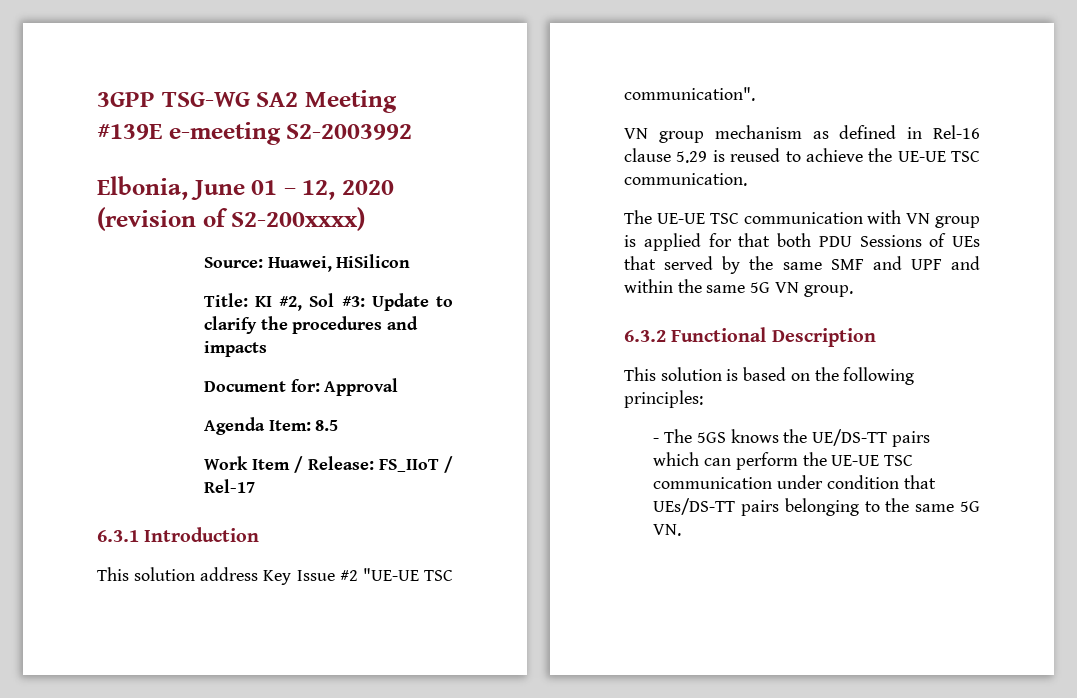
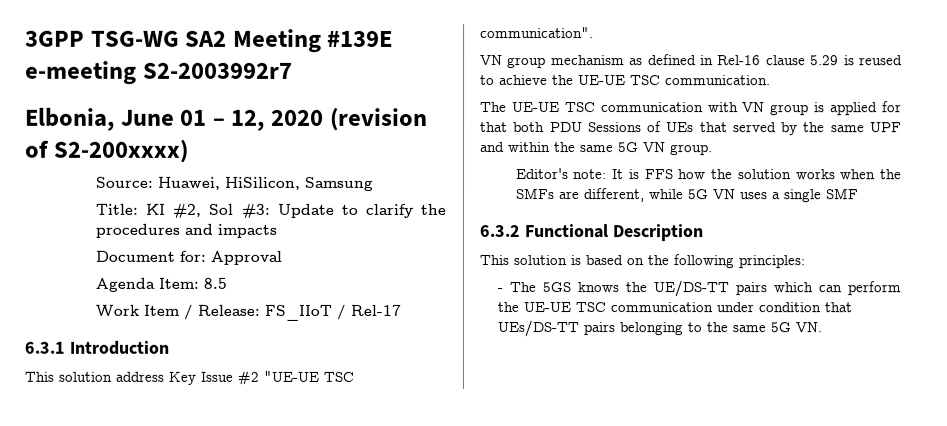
- 3GPP TSG-WG SA2 Meeting #139E e-meeting S2-2003992
+ 3GPP TSG-WG SA2 Meeting #139E e-meeting S2-2003992r7
- Source: Huawei, HiSilicon
+ Source: Huawei, HiSilicon, Samsung
- The UE-UE TSC communication with VN group is applied for that both PDU Sessions of UEs that served by the same SMF and UPF and within the same 5G VN group.
+ The UE-UE TSC communication with VN group is applied for that both PDU Sessions of UEs that served by the same UPF and within the same 5G VN group.
+ Editor's note: It is FFS how the solution works when the SMFs are different, while 5G VN uses a single SMF

